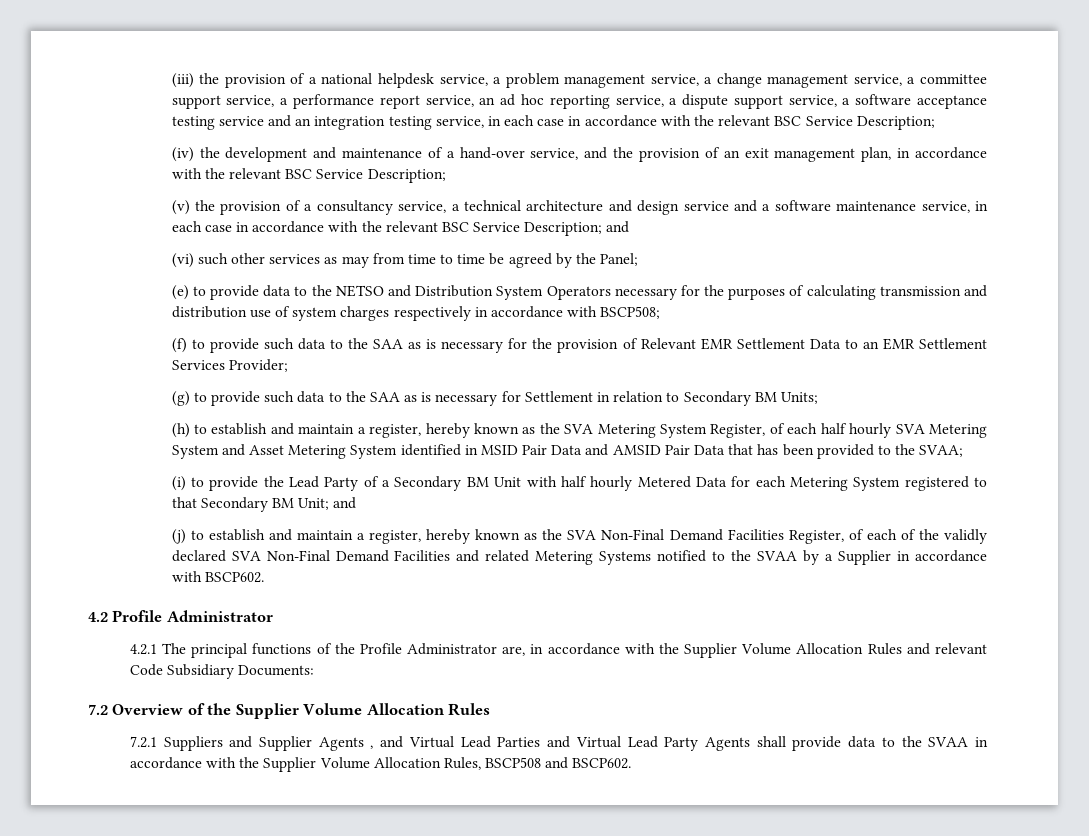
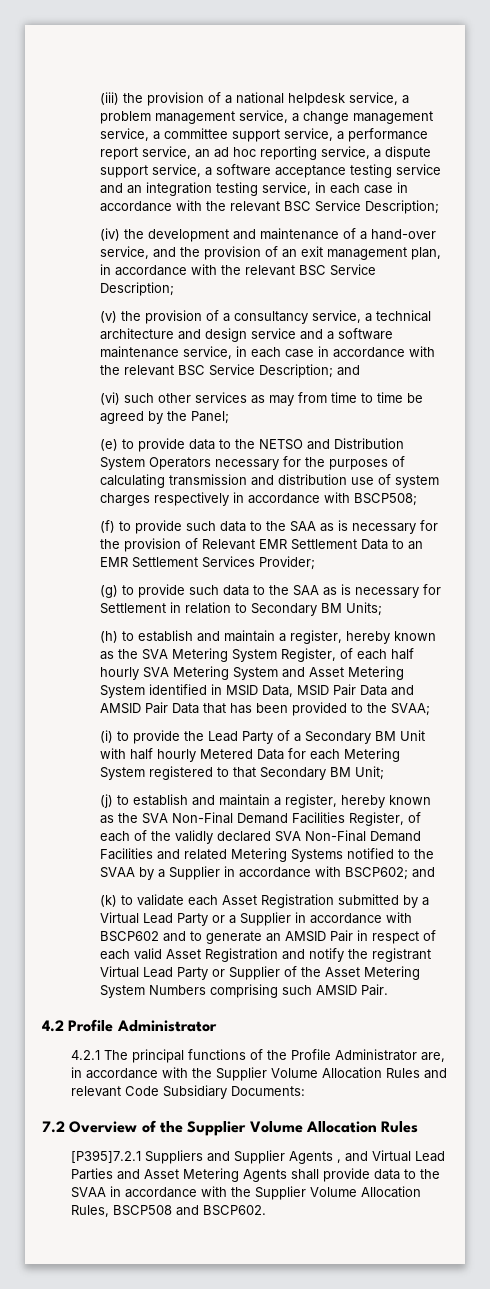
- (h) to establish and maintain a register, hereby known as the SVA Metering System Register, of each half hourly SVA Metering System and Asset Metering System identified in MSID Pair Data and AMSID Pair Data that has been provided to the SVAA;
+ (h) to establish and maintain a register, hereby known as the SVA Metering System Register, of each half hourly SVA Metering System and Asset Metering System identified in MSID Data, MSID Pair Data and AMSID Pair Data that has been provided to the SVAA;
- (i) to provide the Lead Party of a Secondary BM Unit with half hourly Metered Data for each Metering System registered to that Secondary BM Unit; and
+ (i) to provide the Lead Party of a Secondary BM Unit with half hourly Metered Data for each Metering System registered to that Secondary BM Unit;
- (j) to establish and maintain a register, hereby known as the SVA Non-Final Demand Facilities Register, of each of the validly declared SVA Non-Final Demand Facilities and related Metering Systems notified to the SVAA by a Supplier in accordance with BSCP602.
+ (j) to establish and maintain a register, hereby known as the SVA Non-Final Demand Facilities Register, of each of the validly declared SVA Non-Final Demand Facilities and related Metering Systems notified to the SVAA by a Supplier in accordance with BSCP602; and
+ (k) to validate each Asset Registration submitted by a Virtual Lead Party or a Supplier in accordance with BSCP602 and to generate an AMSID Pair in respect of each valid Asset Registration and notify the registrant Virtual Lead Party or Supplier of the Asset Metering System Numbers comprising such AMSID Pair.
- 7.2.1 Suppliers and Supplier Agents , and Virtual Lead Parties and Virtual Lead Party Agents shall provide data to the SVAA in accordance with the Supplier Volume Allocation Rules, BSCP508 and BSCP602.
+ [P395]7.2.1 Suppliers and Supplier Agents , and Virtual Lead Parties and Asset Metering Agents shall provide data to the SVAA in accordance with the Supplier Volume Allocation Rules, BSCP508 and BSCP602.

